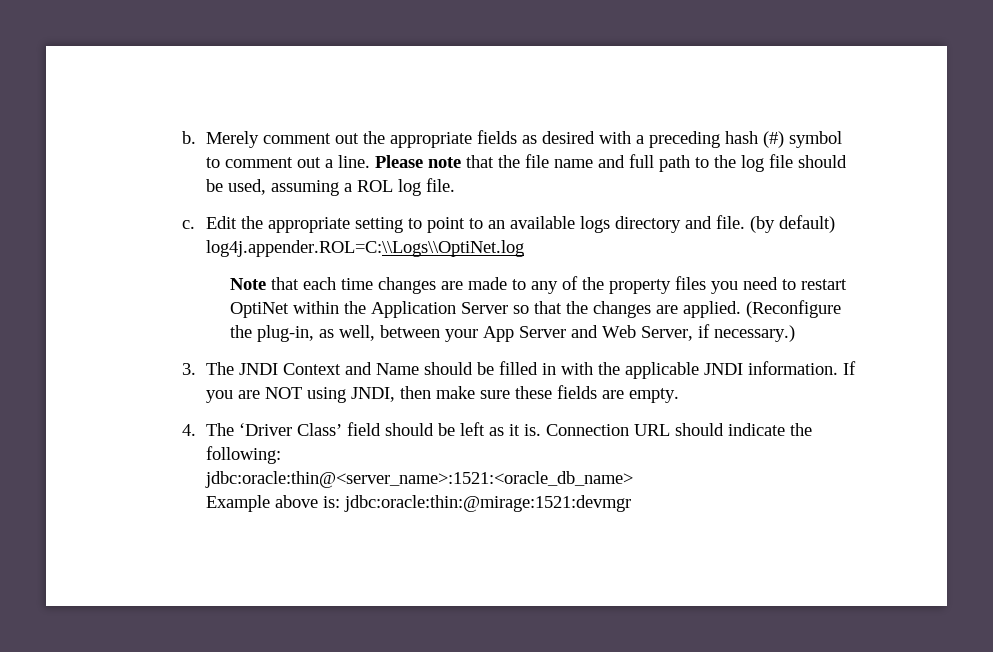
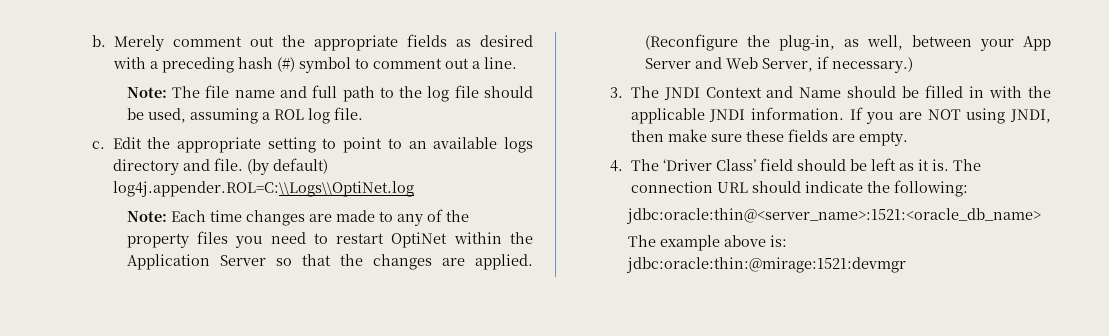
- Merely comment out the appropriate fields as desired with a preceding hash (#) symbol to comment out a line. Please note that the file name and full path to the log file should be used, assuming a ROL log file.
+ Merely comment out the appropriate fields as desired with a preceding hash (#) symbol to comment out a line.
+ Note: The file name and full path to the log file should be used, assuming a ROL log file.
- Note that each time changes are made to any of the property files you need to restart OptiNet within the Application Server so that the changes are applied.
+ Note: Each time changes are made to any of the property files you need to restart OptiNet within the Application Server so that the changes are applied.
- Connection URL should indicate the following:
+ The connection URL should indicate the following:
- Example above is: jdbc:oracle:thin:@mirage:1521:devmgr
+ The example above is: jdbc:oracle:thin:@mirage:1521:devmgr

